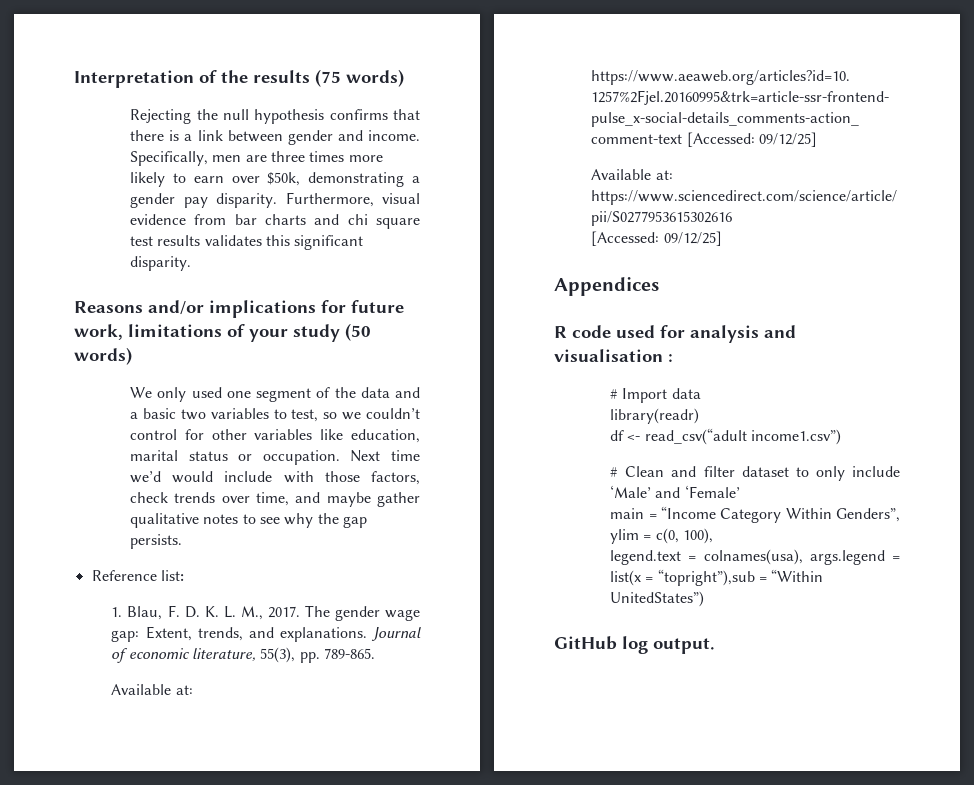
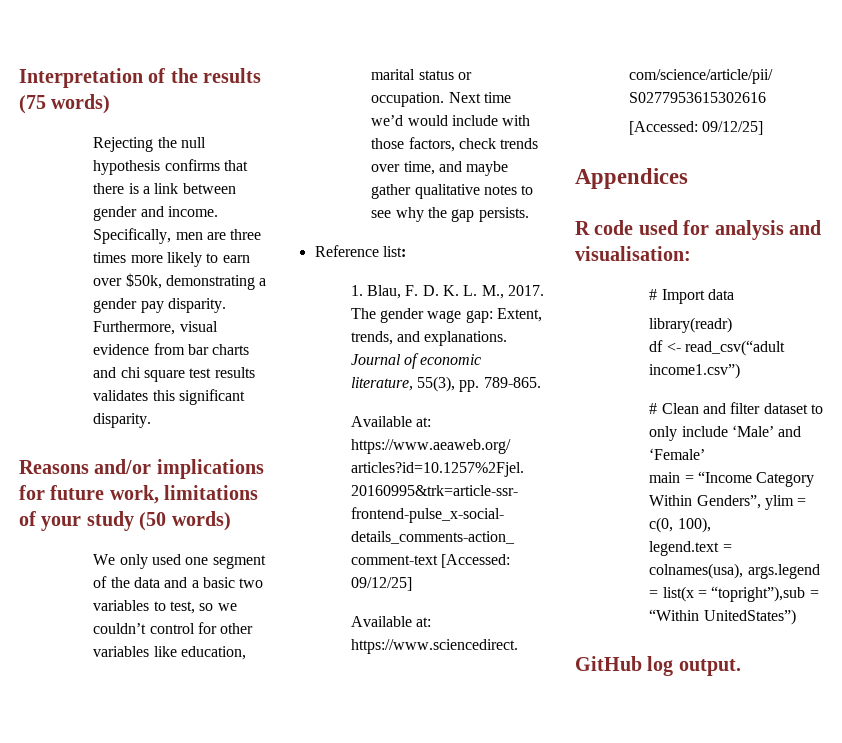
- R code used for analysis and visualisation :
+ R code used for analysis and visualisation:

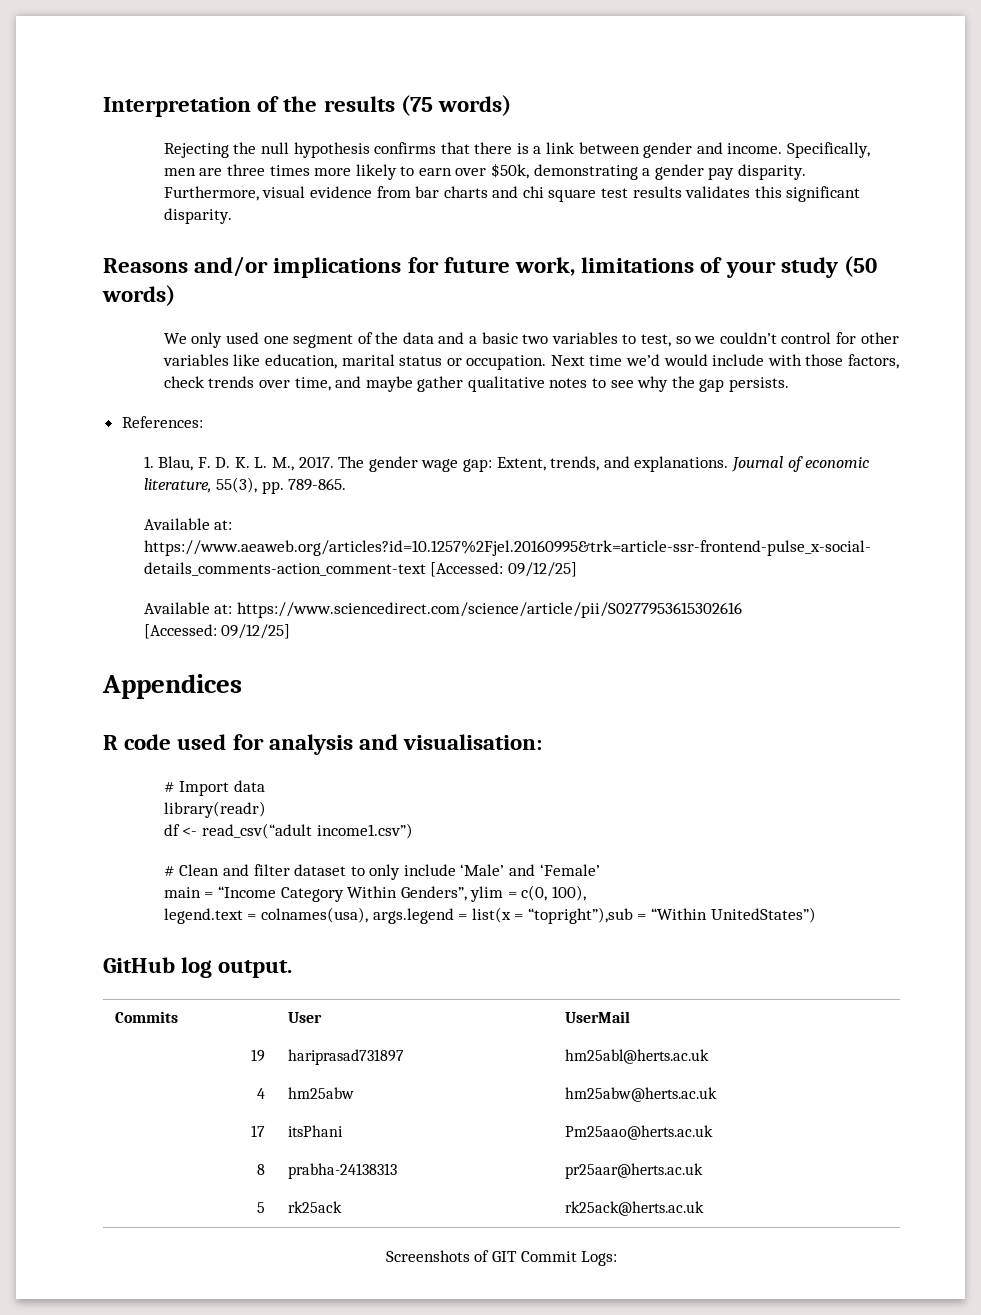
- Reference list:
+ References:
+ Commits | User | UserMail
+ 19 | hariprasad731897 | hm25abl@herts.ac.uk
+ 4 | hm25abw | hm25abw@herts.ac.uk
+ 17 | itsPhani | Pm25aao@herts.ac.uk
+ 8 | prabha-24138313 | pr25aar@herts.ac.uk
+ 5 | rk25ack | rk25ack@herts.ac.uk
+ Screenshots of GIT Commit Logs:

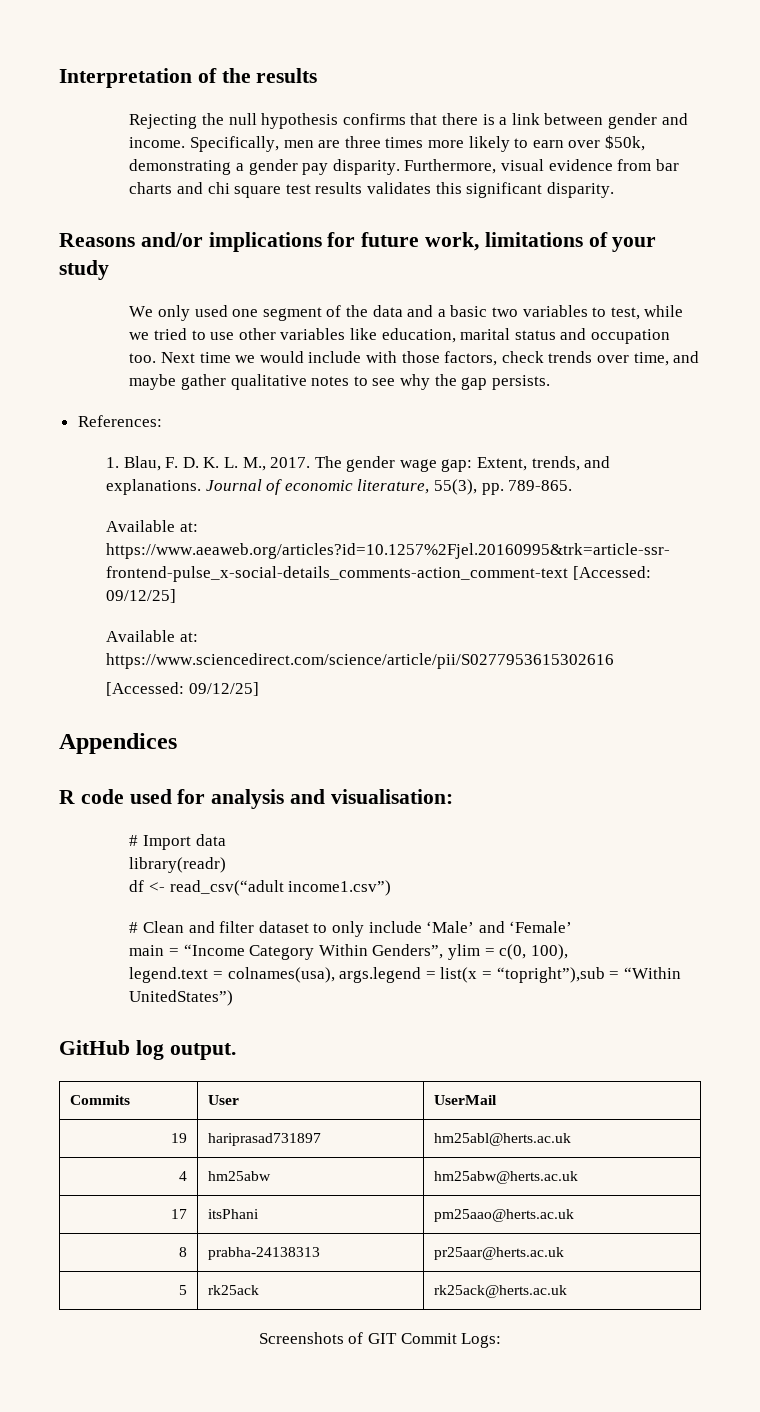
- Interpretation of the results (75 words)
+ Interpretation of the results
- Reasons and/or implications for future work, limitations of your study (50 words)
+ Reasons and/or implications for future work, limitations of your study
- We only used one segment of the data and a basic two variables to test, so we couldn’t control for other variables like education, marital status or occupation.
+ We only used one segment of the data and a basic two variables to test, while we tried to use other variables like education, marital status and occupation too.
- Next time we’d would include with those factors, check trends over time, and maybe gather qualitative notes to see why the gap persists.
+ Next time we would include with those factors, check trends over time, and maybe gather qualitative notes to see why the gap persists.
- 17 | itsPhani | Pm25aao@herts.ac.uk
+ 17 | itsPhani | pm25aao@herts.ac.uk

